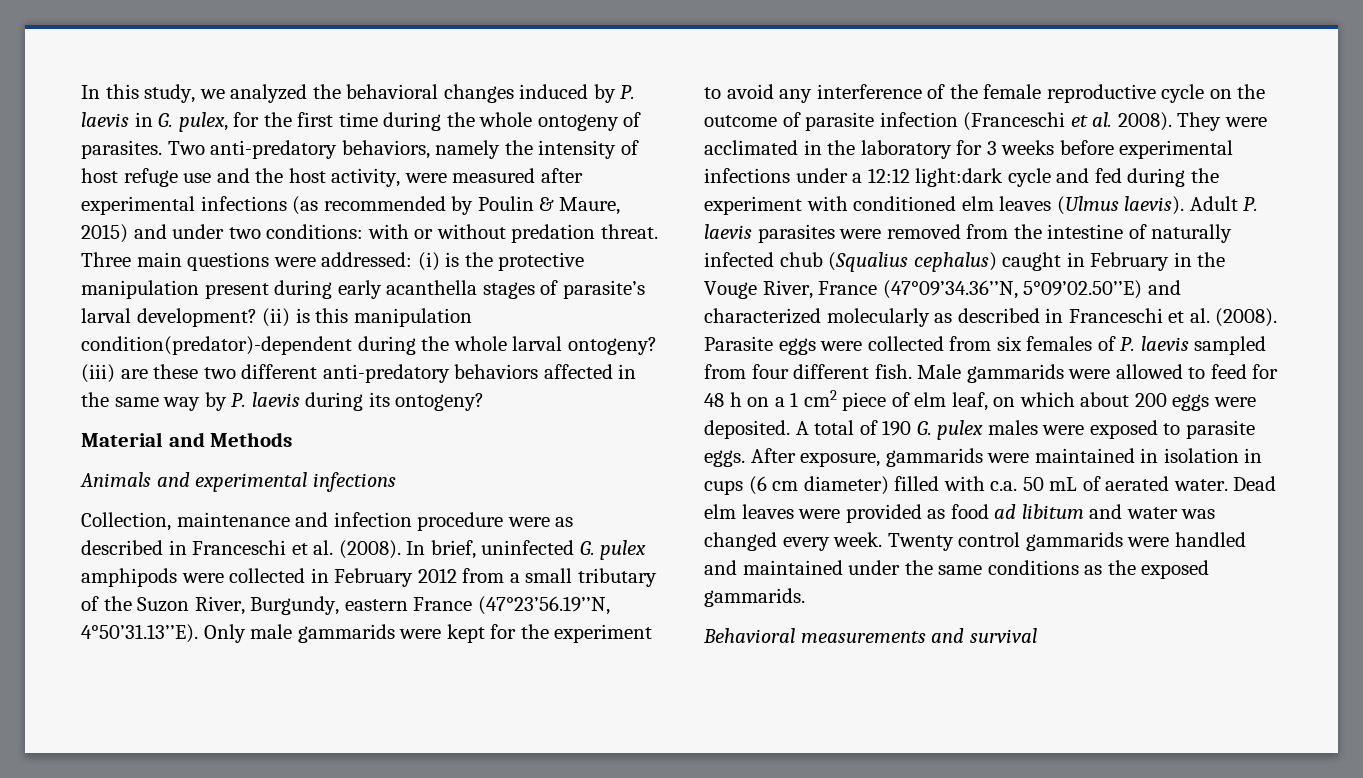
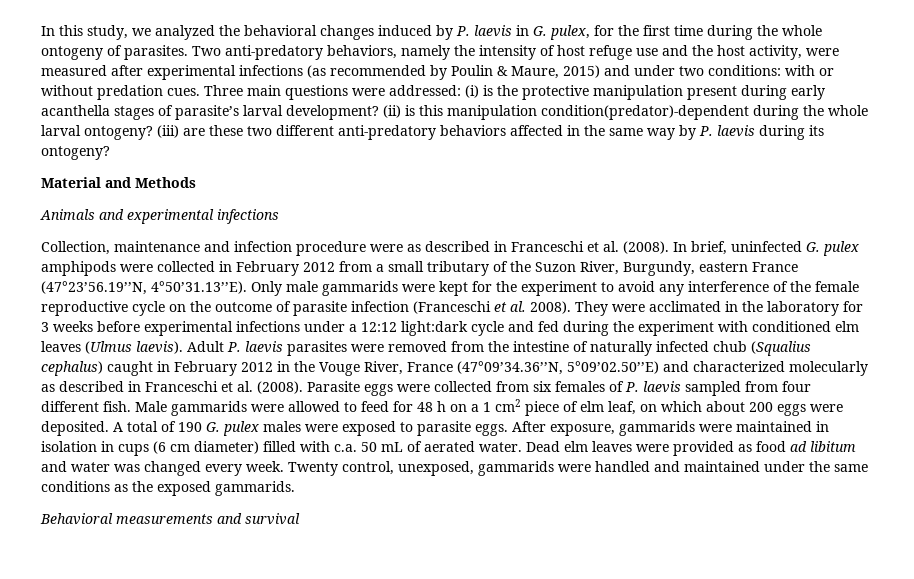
- Two anti-predatory behaviors, namely the intensity of host refuge use and the host activity, were measured after experimental infections (as recommended by Poulin & Maure, 2015) and under two conditions: with or without predation threat.
+ Two anti-predatory behaviors, namely the intensity of host refuge use and the host activity, were measured after experimental infections (as recommended by Poulin & Maure, 2015) and under two conditions: with or without predation cues.
- Adult P. laevis parasites were removed from the intestine of naturally infected chub (Squalius cephalus) caught in February in the Vouge River, France (47°09’34.36’’N, 5°09’02.50’’E) and characterized molecularly as described in Franceschi et al. (2008).
+ Adult P. laevis parasites were removed from the intestine of naturally infected chub (Squalius cephalus) caught in February 2012 in the Vouge River, France (47°09’34.36’’N, 5°09’02.50’’E) and characterized molecularly as described in Franceschi et al. (2008).
- Twenty control gammarids were handled and maintained under the same conditions as the exposed gammarids.
+ Twenty control, unexposed, gammarids were handled and maintained under the same conditions as the exposed gammarids.

